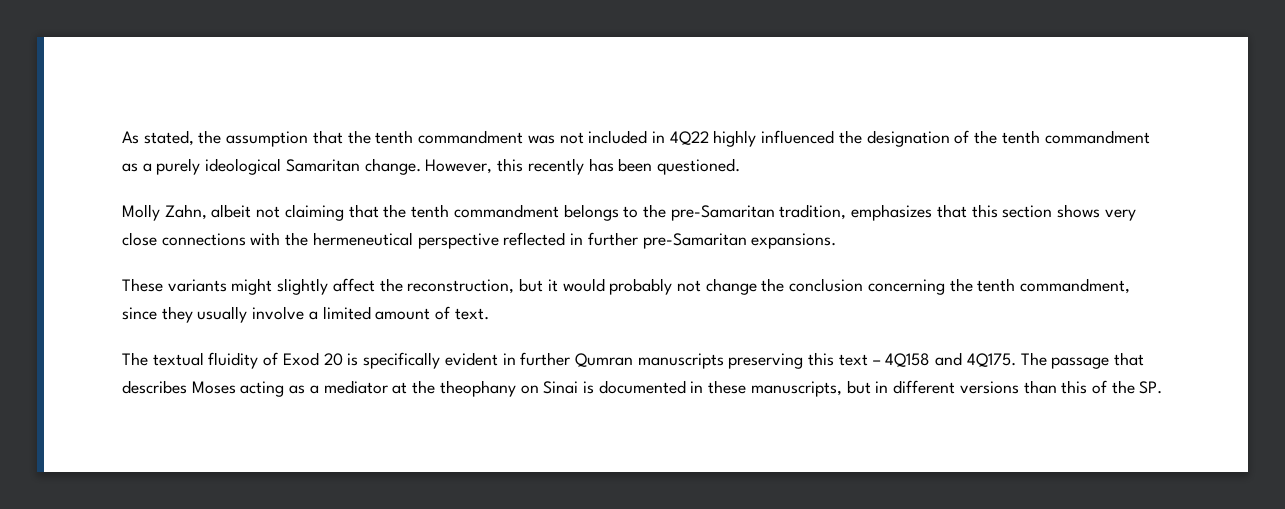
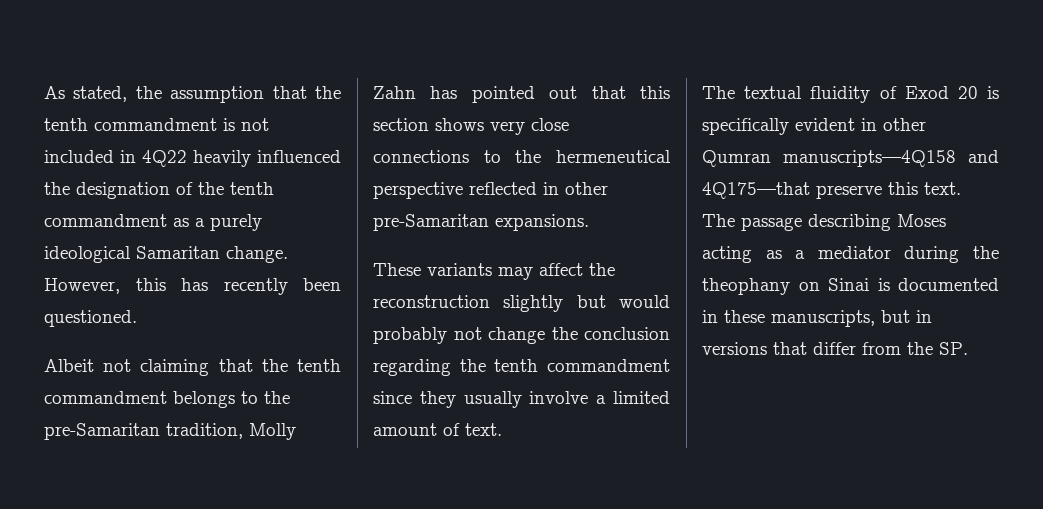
- As stated, the assumption that the tenth commandment was not included in 4Q22 highly influenced the designation of the tenth commandment as a purely ideological Samaritan change.
+ As stated, the assumption that the tenth commandment is not included in 4Q22 heavily influenced the designation of the tenth commandment as a purely ideological Samaritan change.
- However, this recently has been questioned.
+ However, this has recently been questioned.
- Molly Zahn, albeit not claiming that the tenth commandment belongs to the pre-Samaritan tradition, emphasizes that this section shows very close connections with the hermeneutical perspective reflected in further pre-Samaritan expansions.
+ Albeit not claiming that the tenth commandment belongs to the pre-Samaritan tradition, Molly Zahn has pointed out that this section shows very close connections to the hermeneutical perspective reflected in other pre-Samaritan expansions.
- These variants might slightly affect the reconstruction, but it would probably not change the conclusion concerning the tenth commandment, since they usually involve a limited amount of text.
+ These variants may affect the reconstruction slightly but would probably not change the conclusion regarding the tenth commandment since they usually involve a limited amount of text.
- The textual fluidity of Exod 20 is specifically evident in further Qumran manuscripts preserving this text – 4Q158 and 4Q175. The passage that describes Moses acting as a mediator at the theophany on Sinai is documented in these manuscripts, but in different versions than this of the SP.
+ The textual fluidity of Exod 20 is specifically evident in other Qumran manuscripts—4Q158 and 4Q175—that preserve this text. The passage describing Moses acting as a mediator during the theophany on Sinai is documented in these manuscripts, but in versions that differ from the SP.

